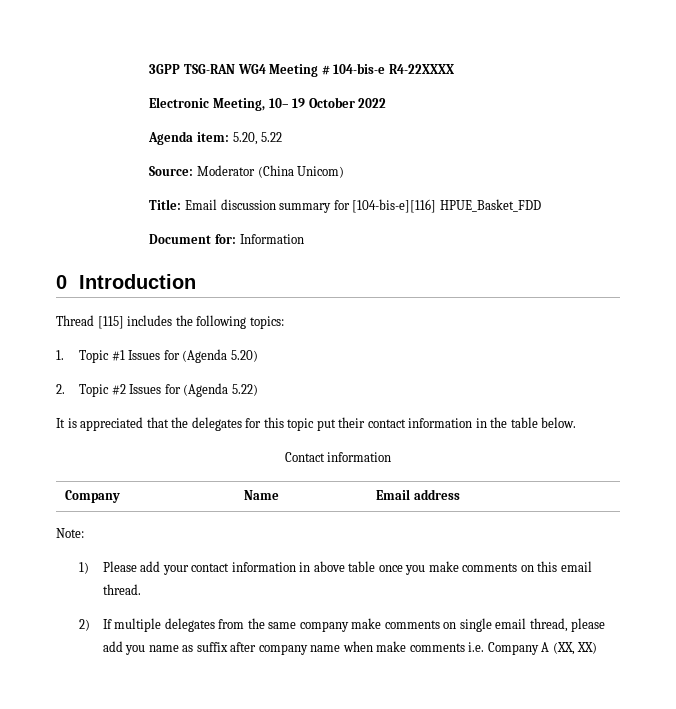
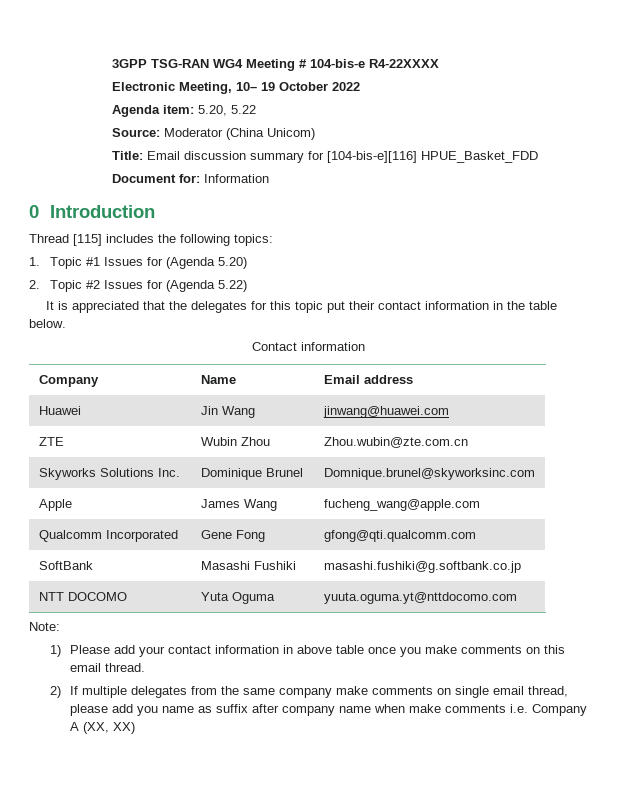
+ Huawei | Jin Wang | jinwang@huawei.com
+ ZTE | Wubin Zhou | Zhou.wubin@zte.com.cn
+ Skyworks Solutions Inc. | Dominique Brunel | Domnique.brunel@skyworksinc.com
+ Apple | James Wang | fucheng_wang@apple.com
+ Qualcomm Incorporated | Gene Fong | gfong@qti.qualcomm.com
+ SoftBank | Masashi Fushiki | masashi.fushiki@g.softbank.co.jp
+ NTT DOCOMO | Yuta Oguma | yuuta.oguma.yt@nttdocomo.com

